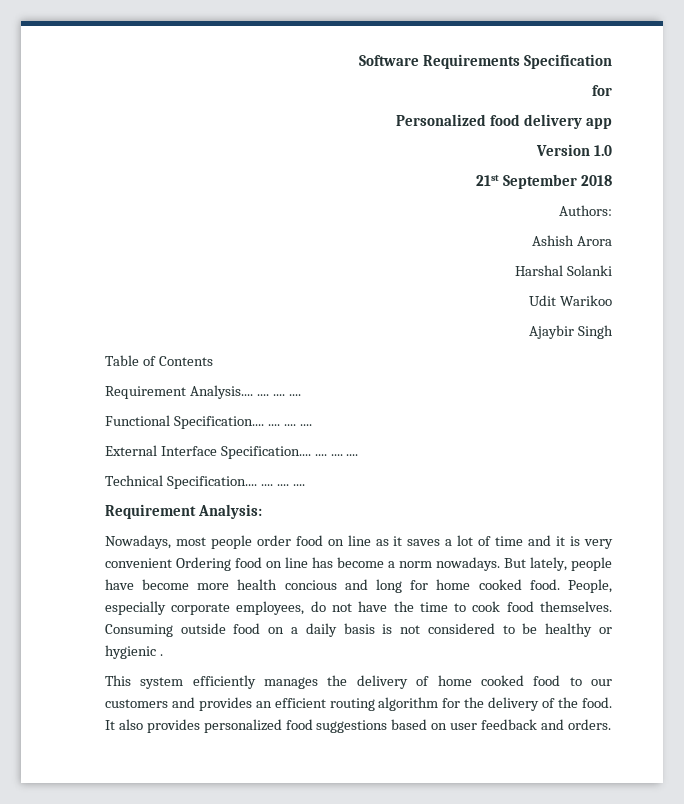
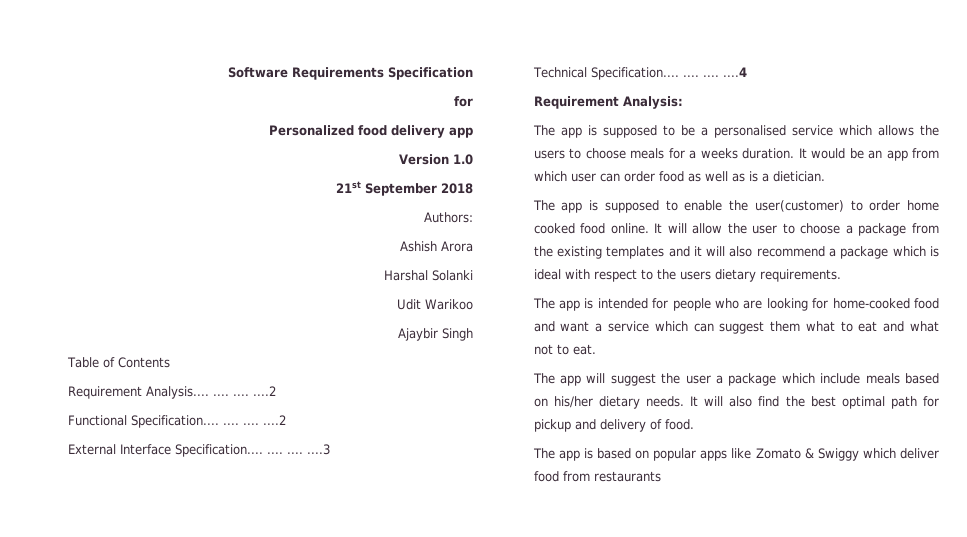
- Requirement Analysis.... .... .... ....
+ Requirement Analysis.... .... .... ....2
- Functional Specification.... .... .... ....
+ Functional Specification.... .... .... ....2
- External Interface Specification.... .... .... ....
+ External Interface Specification.... .... .... ....3
- Technical Specification.... .... .... ....
+ Technical Specification.... .... .... ....4
- Nowadays, most people order food on line as it saves a lot of time and it is very convenient Ordering food on line has become a norm nowadays. But lately, people have become more health concious and long for home cooked food. People, especially corporate employees, do not have the time to cook food themselves. Consuming outside food on a daily basis is not considered to be healthy or hygienic .
- This system efficiently manages the delivery of home cooked food to our customers and provides an efficient routing algorithm for the delivery of the food. It also provides personalized food suggestions based on user feedback and orders.
+ The app is supposed to be a personalised service which allows the users to choose meals for a weeks duration. It would be an app from which user can order food as well as is a dietician.
+ The app is supposed to enable the user(customer) to order home cooked food online. It will allow the user to choose a package from the existing templates and it will also recommend a package which is ideal with respect to the users dietary requirements.
+ The app is intended for people who are looking for home-cooked food and want a service which can suggest them what to eat and what not to eat.
+ The app will suggest the user a package which include meals based on his/her dietary needs. It will also find the best optimal path for pickup and delivery of food.
+ The app is based on popular apps like Zomato & Swiggy which deliver food from restaurants

